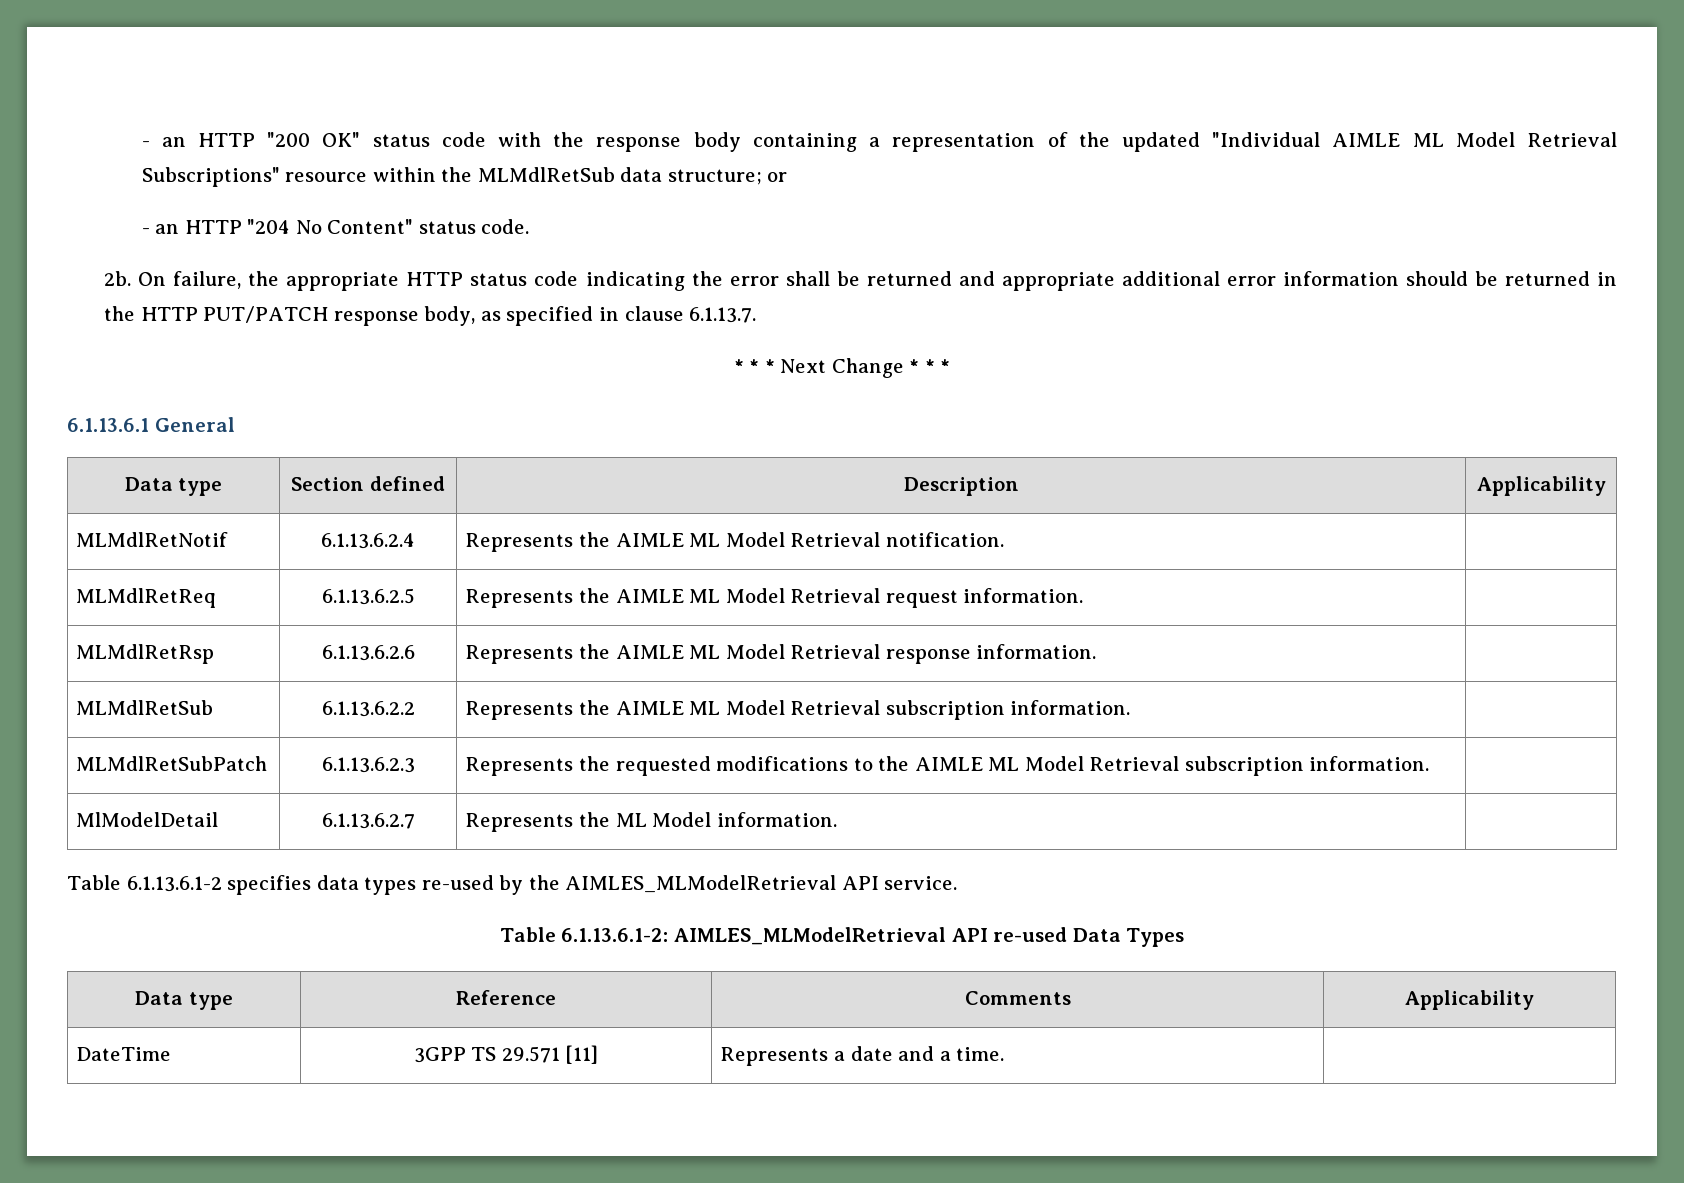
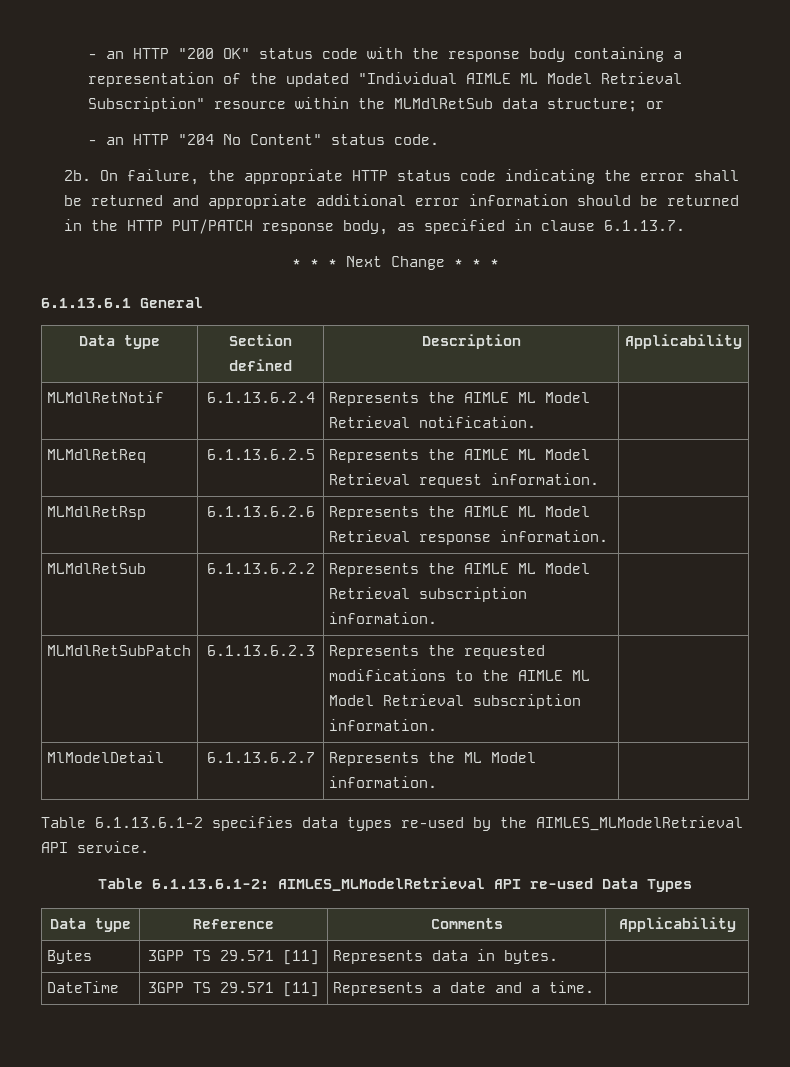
- - an HTTP "200 OK" status code with the response body containing a representation of the updated "Individual AIMLE ML Model Retrieval Subscriptions" resource within the MLMdlRetSub data structure; or
+ - an HTTP "200 OK" status code with the response body containing a representation of the updated "Individual AIMLE ML Model Retrieval Subscription" resource within the MLMdlRetSub data structure; or
+ Bytes | 3GPP TS 29.571 [11] | Represents data in bytes. |

